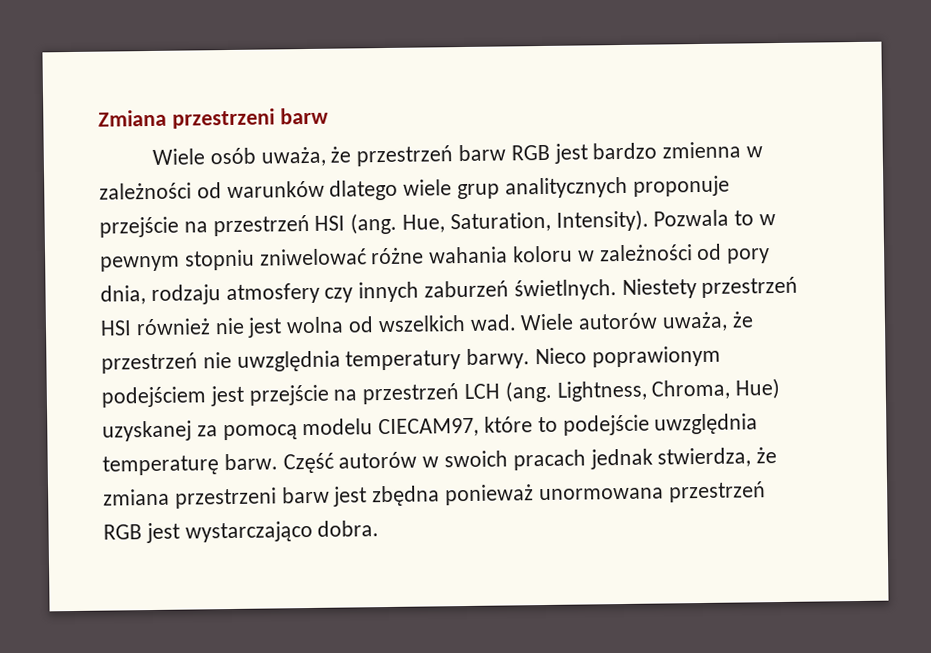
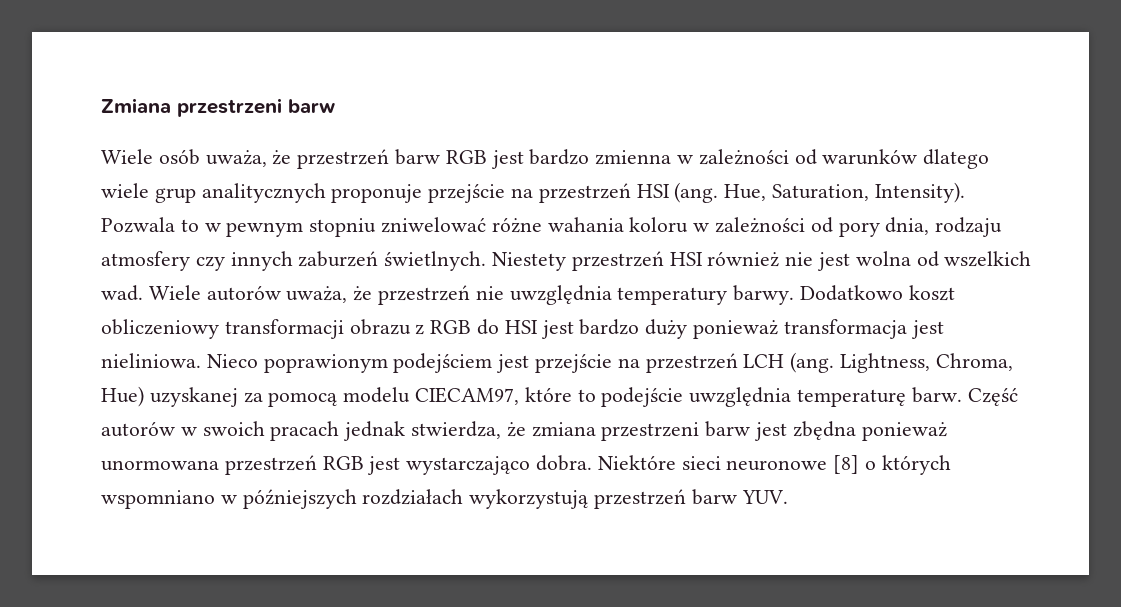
+ Dodatkowo koszt obliczeniowy transformacji obrazu z RGB do HSI jest bardzo duży ponieważ transformacja jest nieliniowa.
+ Niektóre sieci neuronowe [8] o których wspomniano w późniejszych rozdziałach wykorzystują przestrzeń barw YUV.

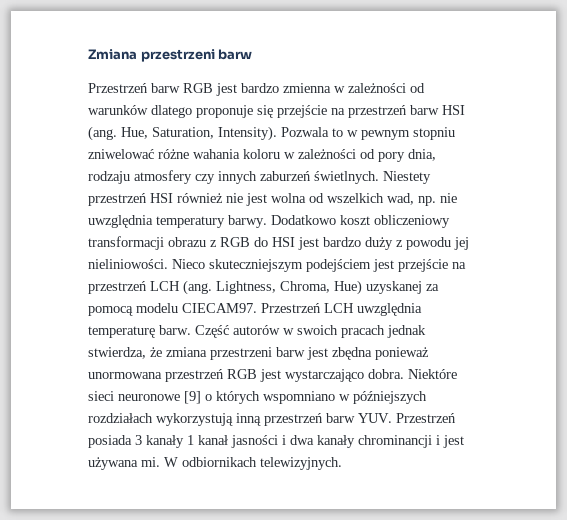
- Wiele osób uważa, że przestrzeń barw RGB jest bardzo zmienna w zależności od warunków dlatego wiele grup analitycznych proponuje przejście na przestrzeń HSI (ang.
+ Przestrzeń barw RGB jest bardzo zmienna w zależności od warunków dlatego proponuje się przejście na przestrzeń barw HSI (ang.
- Niestety przestrzeń HSI również nie jest wolna od wszelkich wad. Wiele autorów uważa, że przestrzeń nie uwzględnia temperatury barwy.
+ Niestety przestrzeń HSI również nie jest wolna od wszelkich wad, np. nie uwzględnia temperatury barwy.
- Dodatkowo koszt obliczeniowy transformacji obrazu z RGB do HSI jest bardzo duży ponieważ transformacja jest nieliniowa. Nieco poprawionym podejściem jest przejście na przestrzeń LCH (ang.
+ Dodatkowo koszt obliczeniowy transformacji obrazu z RGB do HSI jest bardzo duży z powodu jej nieliniowości. Nieco skuteczniejszym podejściem jest przejście na przestrzeń LCH (ang.
- Lightness, Chroma, Hue) uzyskanej za pomocą modelu CIECAM97, które to podejście uwzględnia temperaturę barw.
+ Lightness, Chroma, Hue) uzyskanej za pomocą modelu CIECAM97. Przestrzeń LCH uwzględnia temperaturę barw.
- Niektóre sieci neuronowe [8] o których wspomniano w późniejszych rozdziałach wykorzystują przestrzeń barw YUV.
+ Niektóre sieci neuronowe [9] o których wspomniano w późniejszych rozdziałach wykorzystują inną przestrzeń barw YUV. Przestrzeń posiada 3 kanały 1 kanał jasności i dwa kanały chrominancji i jest używana mi. W odbiornikach telewizyjnych.

